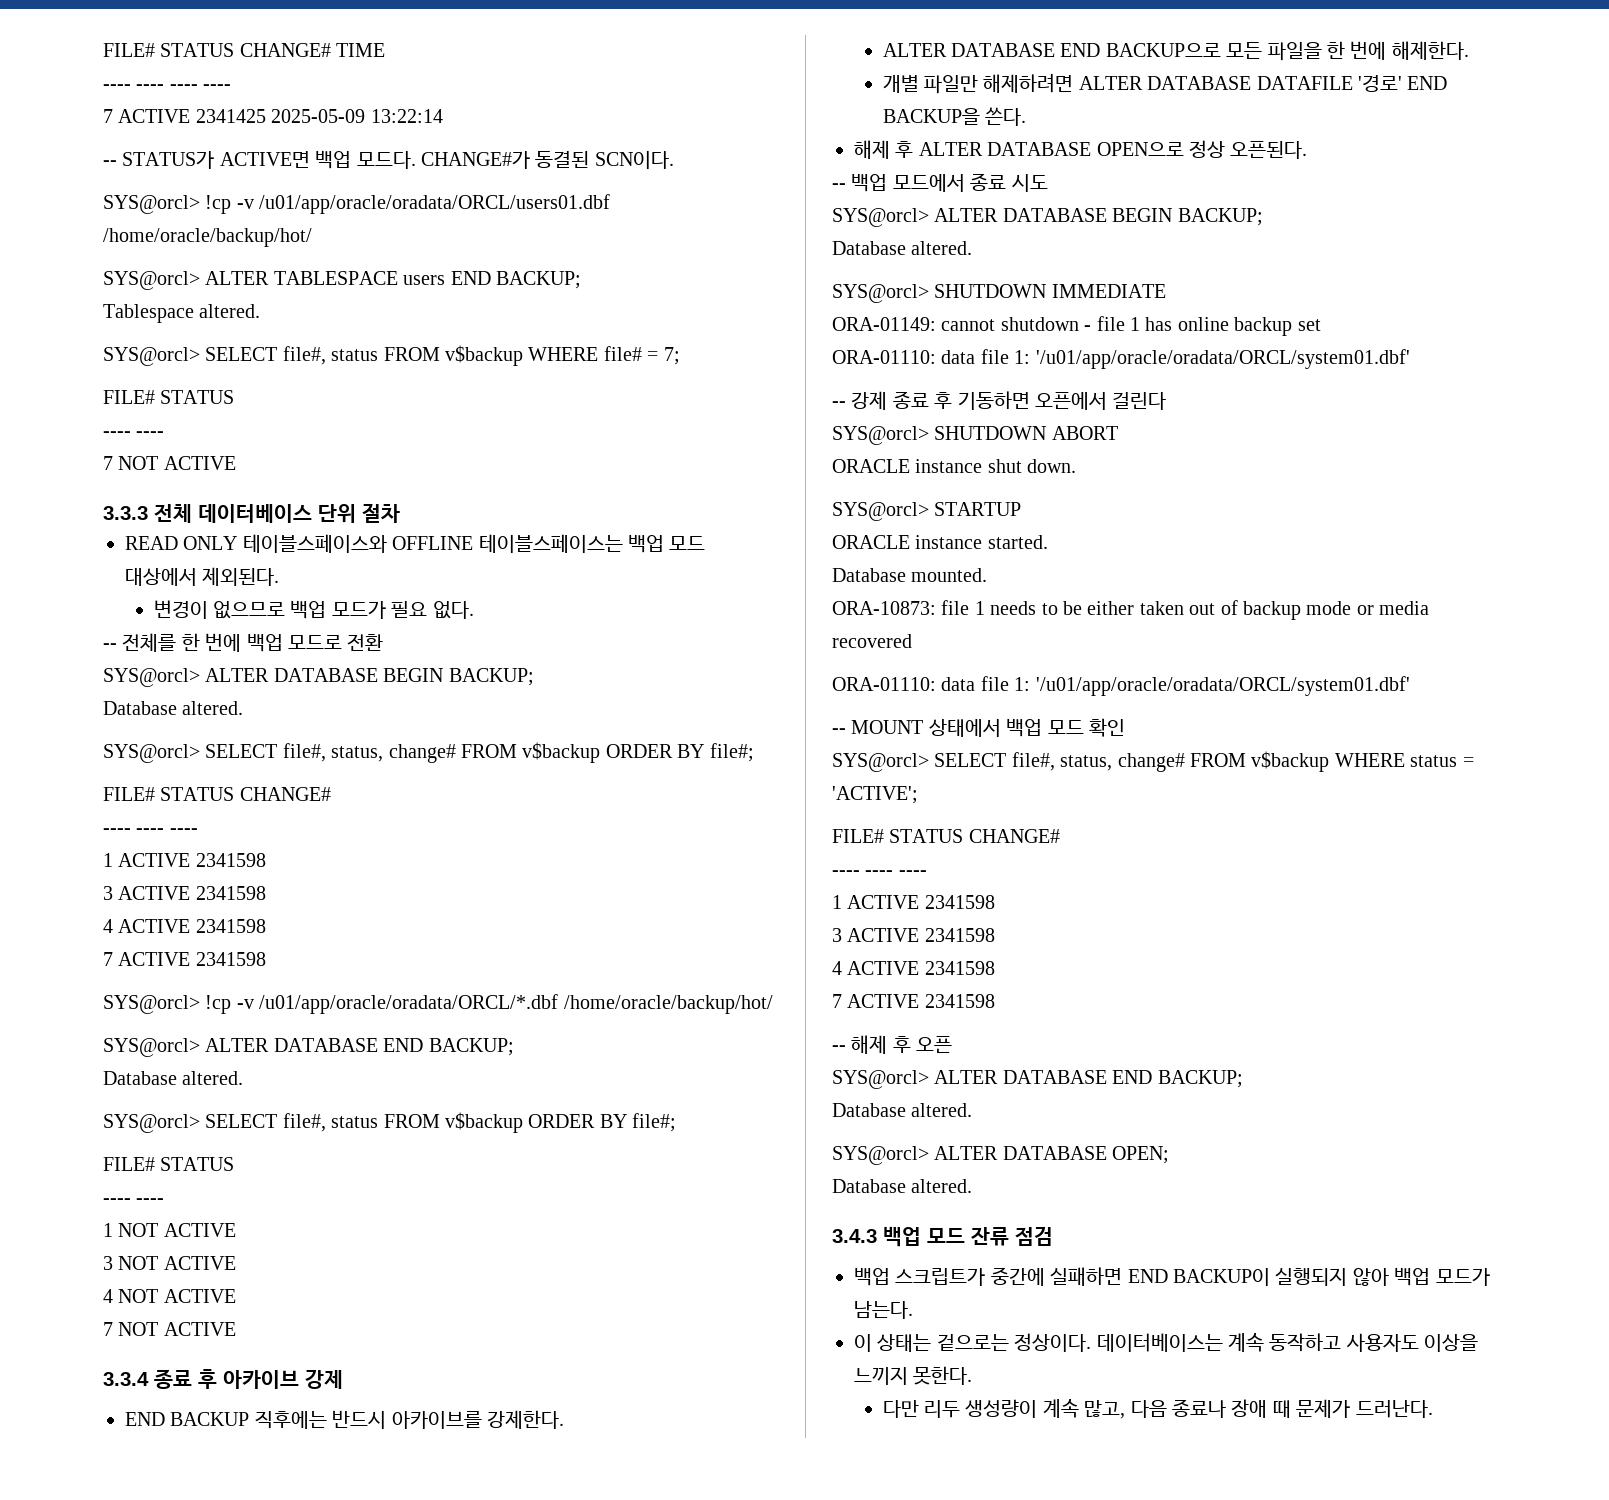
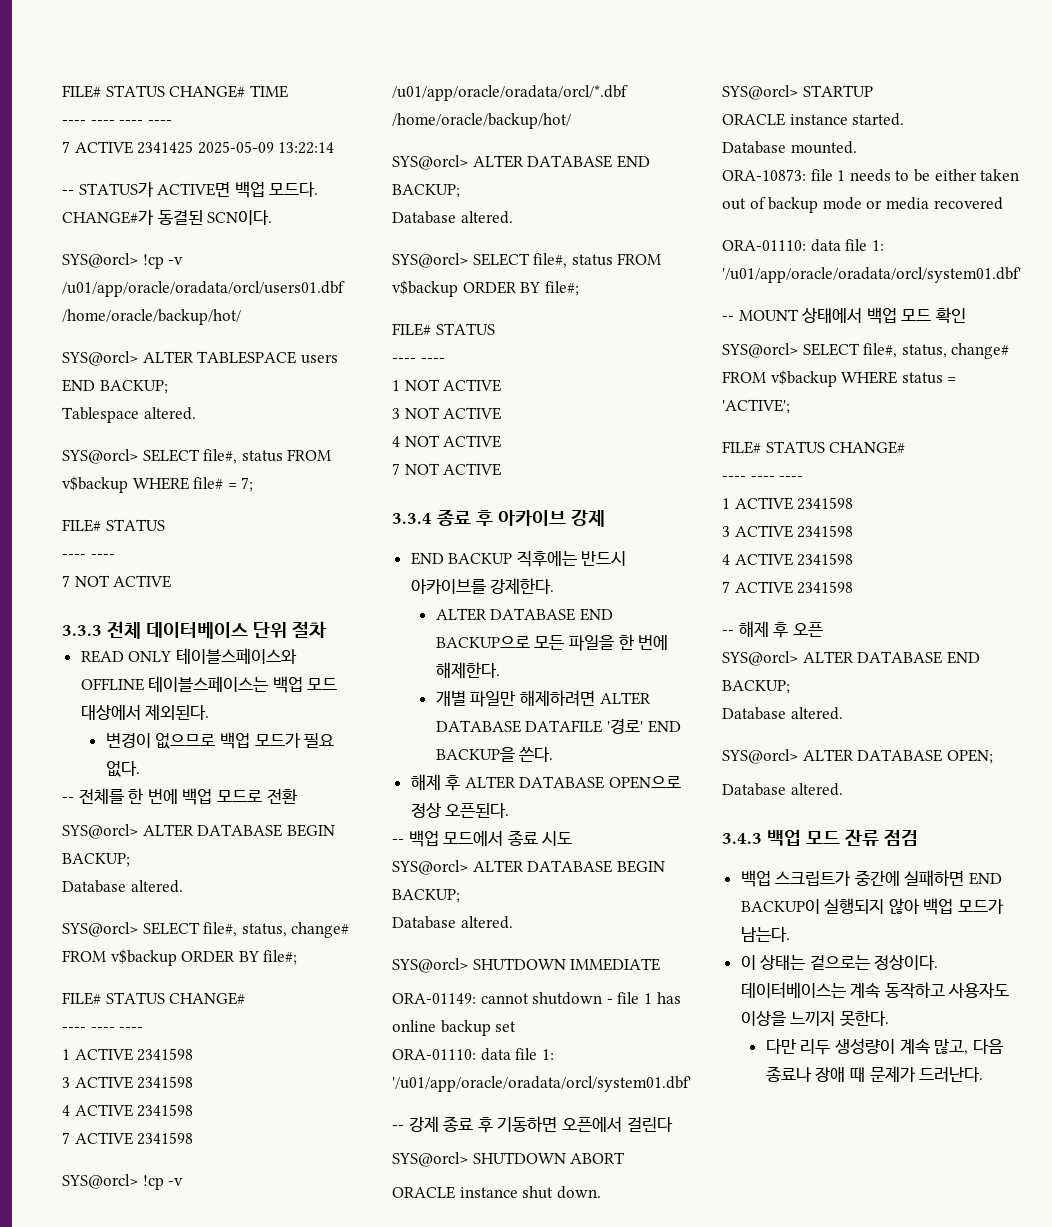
- SYS@orcl> !cp -v /u01/app/oracle/oradata/ORCL/users01.dbf /home/oracle/backup/hot/
+ SYS@orcl> !cp -v /u01/app/oracle/oradata/orcl/users01.dbf /home/oracle/backup/hot/
- SYS@orcl> !cp -v /u01/app/oracle/oradata/ORCL/*.dbf /home/oracle/backup/hot/
+ SYS@orcl> !cp -v /u01/app/oracle/oradata/orcl/*.dbf /home/oracle/backup/hot/
  ORA-01149: cannot shutdown - file 1 has online backup set
- ORA-01110: data file 1: '/u01/app/oracle/oradata/ORCL/system01.dbf'
+ ORA-01110: data file 1: '/u01/app/oracle/oradata/orcl/system01.dbf'
  ORA-10873: file 1 needs to be either taken out of backup mode or media recovered
- ORA-01110: data file 1: '/u01/app/oracle/oradata/ORCL/system01.dbf'
+ ORA-01110: data file 1: '/u01/app/oracle/oradata/orcl/system01.dbf'

